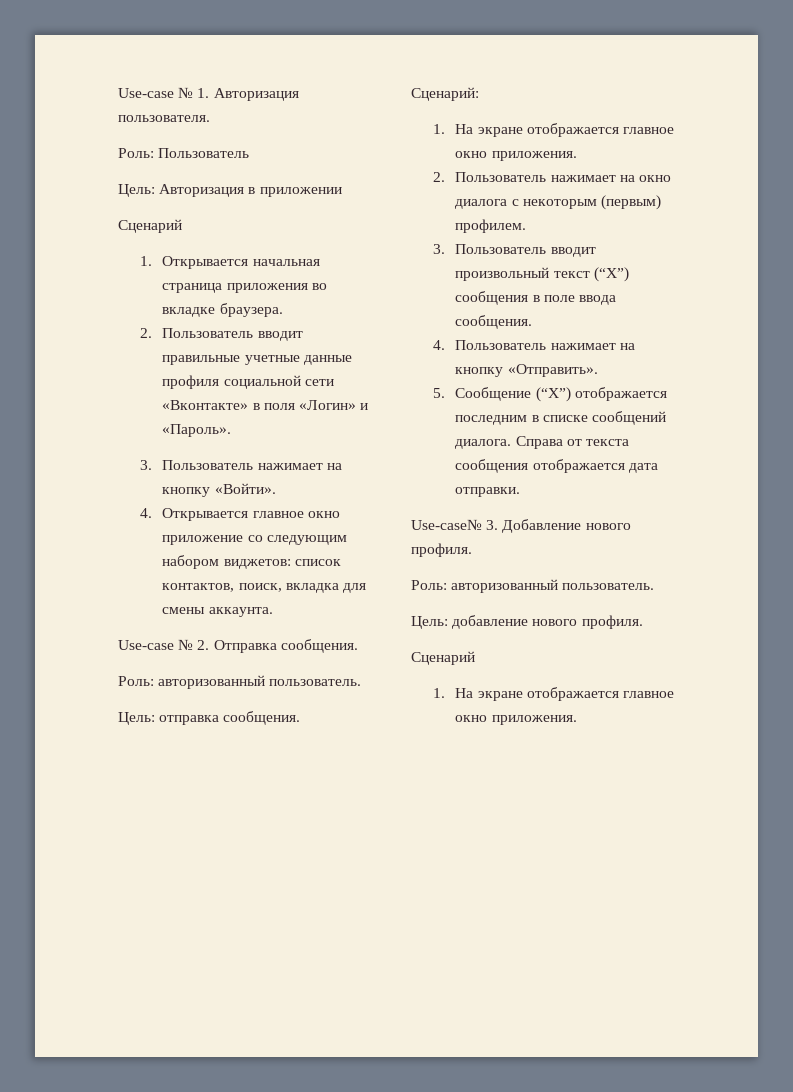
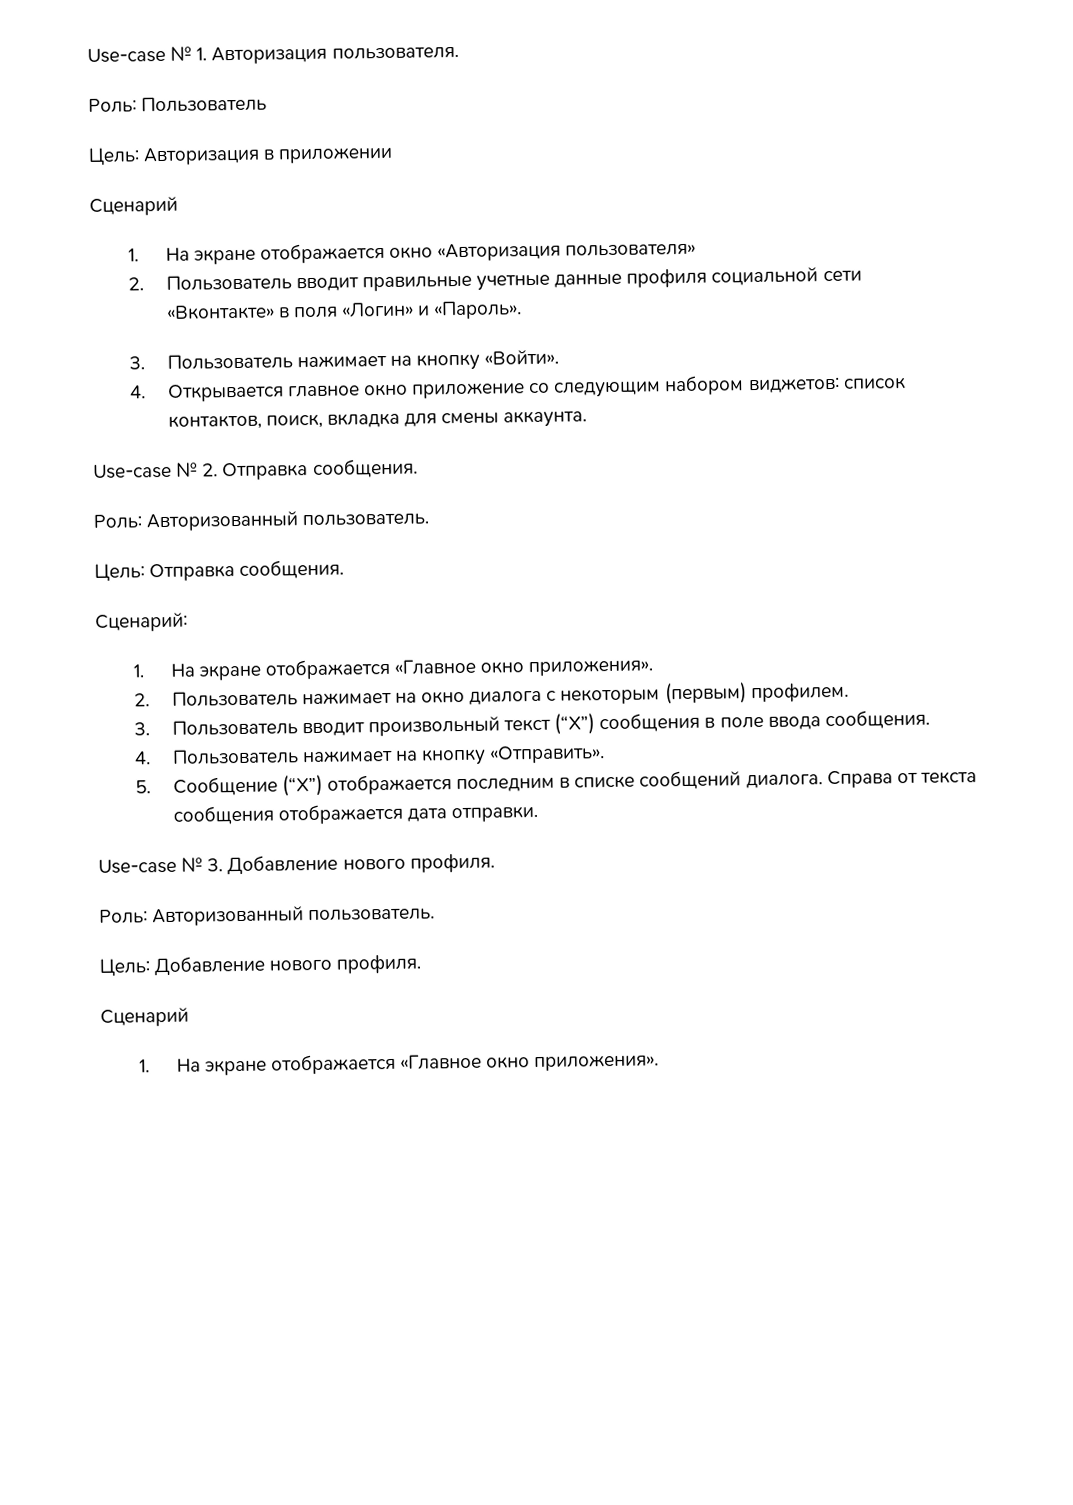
- 1. Открывается начальная страница приложения во вкладке браузера.
+ 1. На экране отображается окно «Авторизация пользователя»
  Use-case № 2. Отправка сообщения.
- Роль: авторизованный пользователь.
- Цель: отправка сообщения.
+ Роль: Авторизованный пользователь.
+ Цель: Отправка сообщения.
  Сценарий:
- 1. На экране отображается главное окно приложения.
+ 1. На экране отображается «Главное окно приложения».
- Use-case№ 3. Добавление нового профиля.
- Роль: авторизованный пользователь.
- Цель: добавление нового профиля.
+ Use-case № 3. Добавление нового профиля.
+ Роль: Авторизованный пользователь.
+ Цель: Добавление нового профиля.
  Сценарий
- 1. На экране отображается главное окно приложения.
+ 1. На экране отображается «Главное окно приложения».

